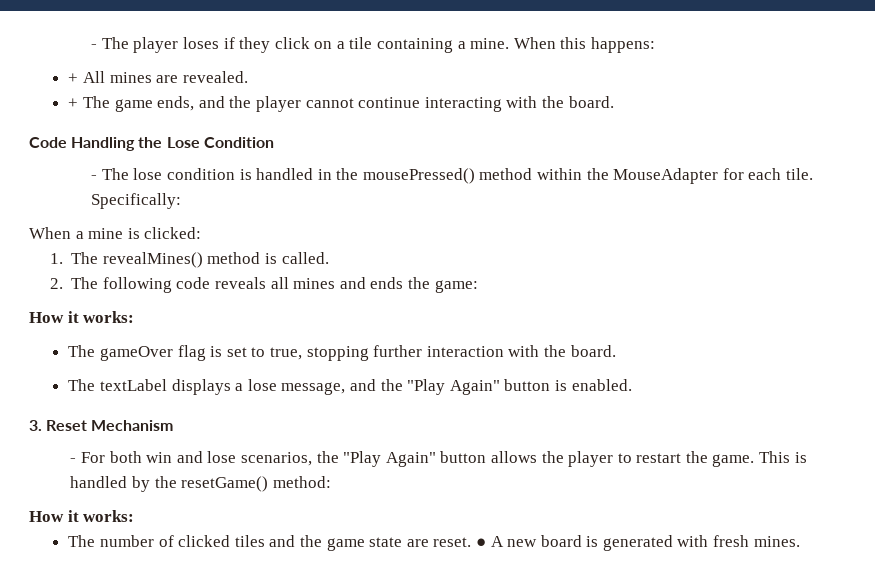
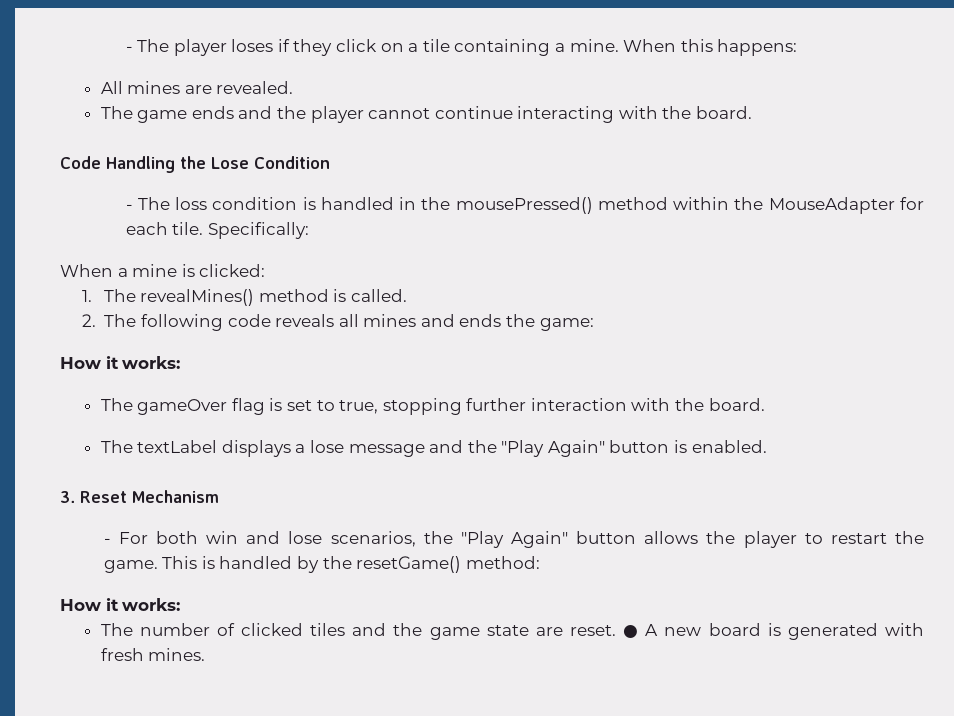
- + All mines are revealed.
+ All mines are revealed.
- + The game ends, and the player cannot continue interacting with the board.
+ The game ends and the player cannot continue interacting with the board.
- - The lose condition is handled in the mousePressed() method within the MouseAdapter for each tile.
+ - The loss condition is handled in the mousePressed() method within the MouseAdapter for each tile.
- The textLabel displays a lose message, and the "Play Again" button is enabled.
+ The textLabel displays a lose message and the "Play Again" button is enabled.

